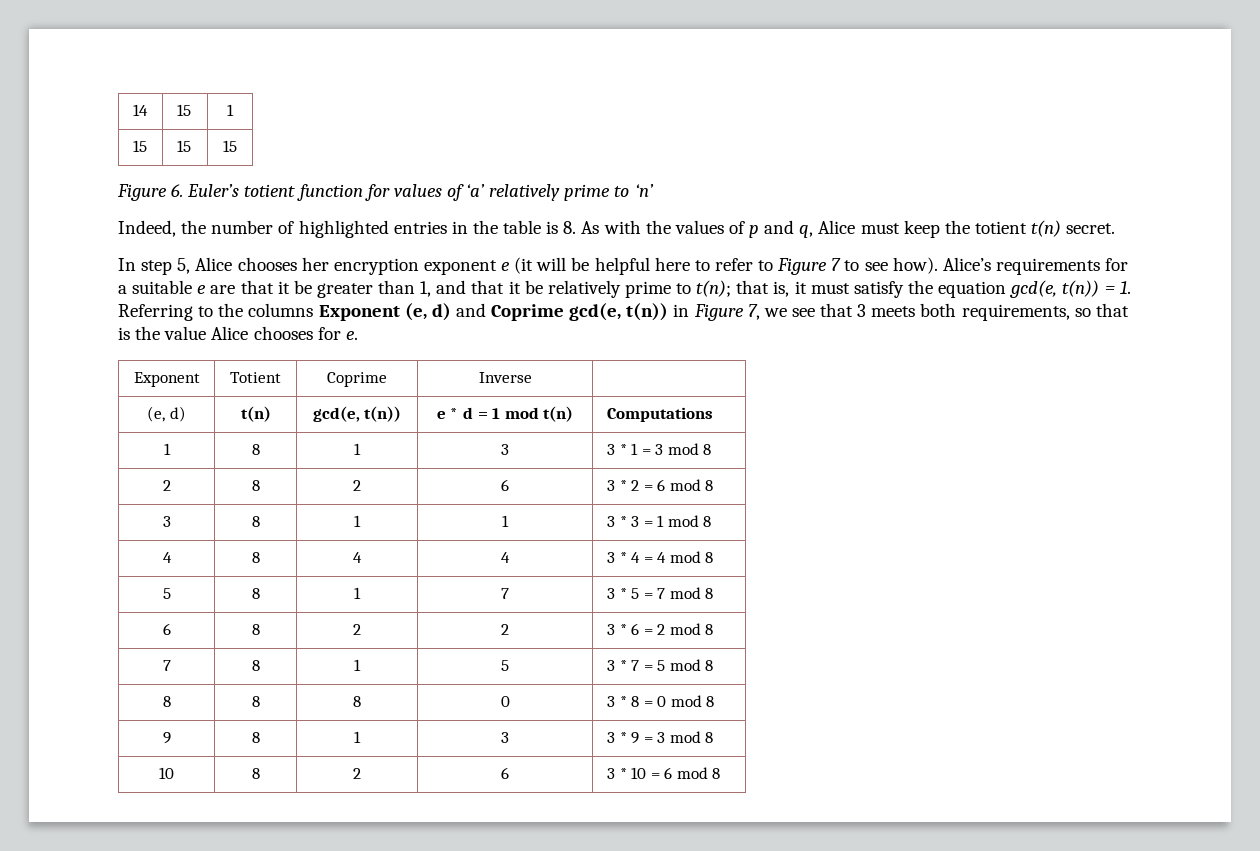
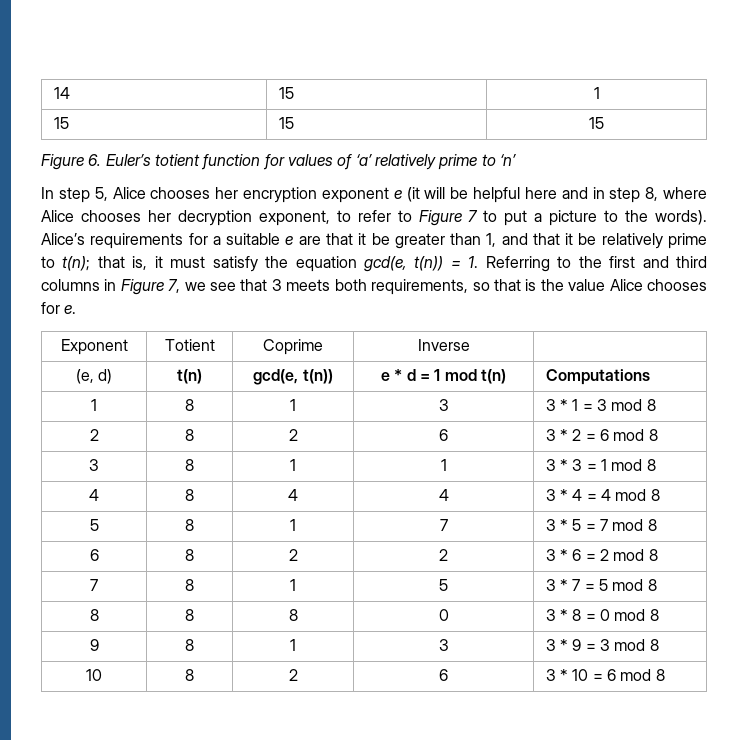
- Indeed, the number of highlighted entries in the table is 8. As with the values of p and q, Alice must keep the totient t(n) secret.
- In step 5, Alice chooses her encryption exponent e (it will be helpful here to refer to Figure 7 to see how).
+ In step 5, Alice chooses her encryption exponent e (it will be helpful here and in step 8, where Alice chooses her decryption exponent, to refer to Figure 7 to put a picture to the words).
- Alice’s requirements for a suitable e are that it be greater than 1, and that it be relatively prime to t(n); that is, it must satisfy the equation gcd(e, t(n)) = 1. Referring to the columns Exponent (e, d) and Coprime gcd(e, t(n)) in Figure 7, we see that 3 meets both requirements, so that is the value Alice chooses for e.
+ Alice’s requirements for a suitable e are that it be greater than 1, and that it be relatively prime to t(n); that is, it must satisfy the equation gcd(e, t(n)) = 1. Referring to the first and third columns in Figure 7, we see that 3 meets both requirements, so that is the value Alice chooses for e.

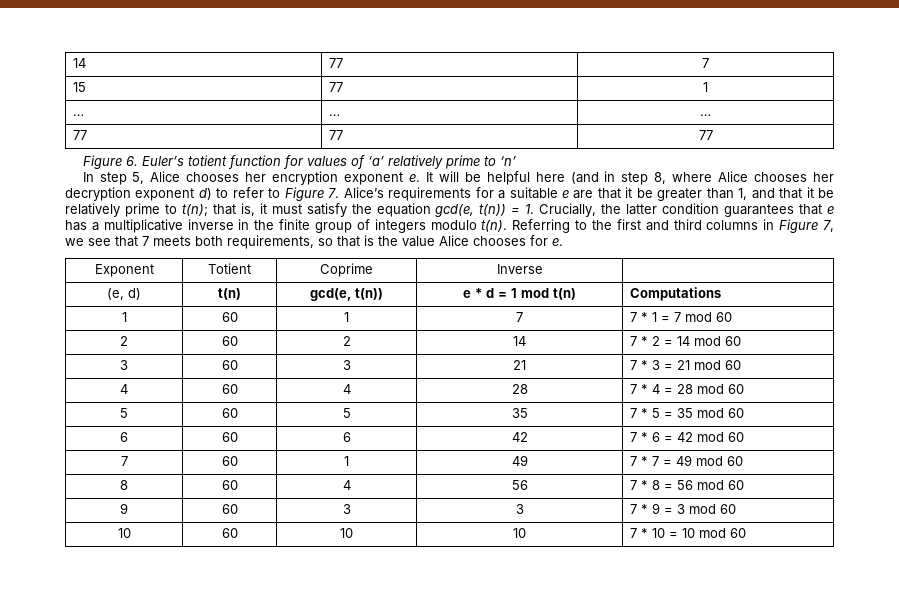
- 14 | 15 | 1
- 15 | 15 | 15
+ 14 | 77 | 7
+ 15 | 77 | 1
+ … | … | …
+ 77 | 77 | 77
- In step 5, Alice chooses her encryption exponent e (it will be helpful here and in step 8, where Alice chooses her decryption exponent, to refer to Figure 7 to put a picture to the words). Alice’s requirements for a suitable e are that it be greater than 1, and that it be relatively prime to t(n);
+ In step 5, Alice chooses her encryption exponent e. It will be helpful here (and in step 8, where Alice chooses her decryption exponent d) to refer to Figure 7. Alice’s requirements for a suitable e are that it be greater than 1, and that it be relatively prime to t(n);
- that is, it must satisfy the equation gcd(e, t(n)) = 1. Referring to the first and third columns in Figure 7, we see that 3 meets both requirements, so that is the value Alice chooses for e.
+ that is, it must satisfy the equation gcd(e, t(n)) = 1. Crucially, the latter condition guarantees that e has a multiplicative inverse in the finite group of integers modulo t(n). Referring to the first and third columns in Figure 7, we see that 7 meets both requirements, so that is the value Alice chooses for e.
- 1 | 8 | 1 | 3 | 3 * 1 = 3 mod 8
- 2 | 8 | 2 | 6 | 3 * 2 = 6 mod 8
- 3 | 8 | 1 | 1 | 3 * 3 = 1 mod 8
- 4 | 8 | 4 | 4 | 3 * 4 = 4 mod 8
- 5 | 8 | 1 | 7 | 3 * 5 = 7 mod 8
- 6 | 8 | 2 | 2 | 3 * 6 = 2 mod 8
- 7 | 8 | 1 | 5 | 3 * 7 = 5 mod 8
- 8 | 8 | 8 | 0 | 3 * 8 = 0 mod 8
+ 1 | 60 | 1 | 7 | 7 * 1 = 7 mod 60
+ 2 | 60 | 2 | 14 | 7 * 2 = 14 mod 60
+ 3 | 60 | 3 | 21 | 7 * 3 = 21 mod 60
+ 4 | 60 | 4 | 28 | 7 * 4 = 28 mod 60
+ 5 | 60 | 5 | 35 | 7 * 5 = 35 mod 60
+ 6 | 60 | 6 | 42 | 7 * 6 = 42 mod 60
+ 7 | 60 | 1 | 49 | 7 * 7 = 49 mod 60
+ 8 | 60 | 4 | 56 | 7 * 8 = 56 mod 60
- 9 | 8 | 1 | 3 | 3 * 9 = 3 mod 8
- 10 | 8 | 2 | 6 | 3 * 10 = 6 mod 8
+ 9 | 60 | 3 | 3 | 7 * 9 = 3 mod 60
+ 10 | 60 | 10 | 10 | 7 * 10 = 10 mod 60

